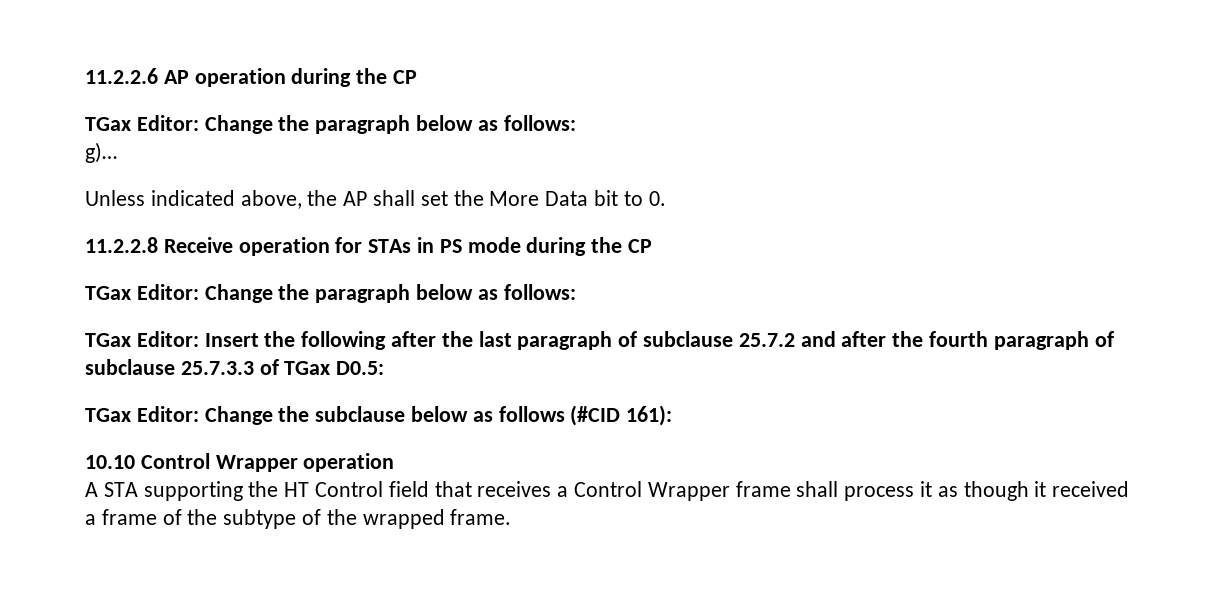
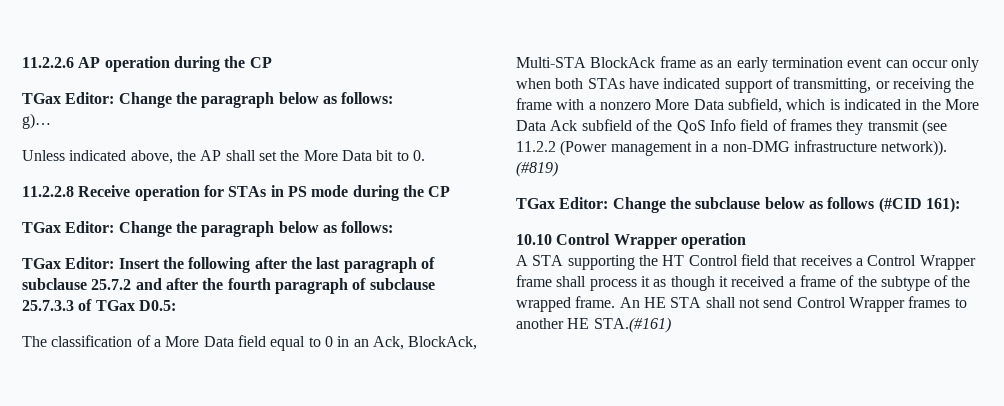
+ The classification of a More Data field equal to 0 in an Ack, BlockAck, Multi-STA BlockAck frame as an early termination event can occur only when both STAs have indicated support of transmitting, or receiving the frame with a nonzero More Data subfield, which is indicated in the More Data Ack subfield of the QoS Info field of frames they transmit (see 11.2.2 (Power management in a non-DMG infrastructure network)). (#819)
+ An HE STA shall not send Control Wrapper frames to another HE STA.(#161)

